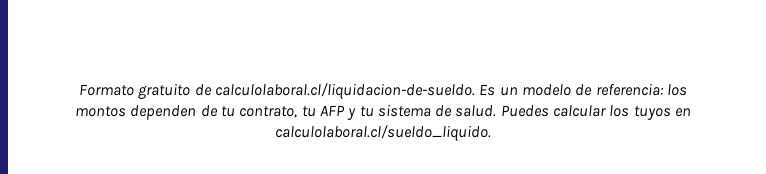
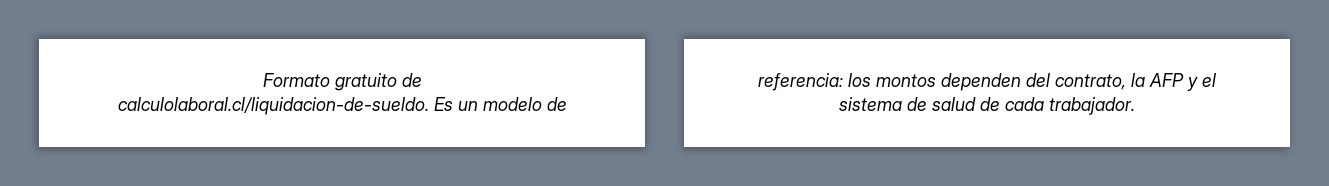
- Formato gratuito de calculolaboral.cl/liquidacion-de-sueldo. Es un modelo de referencia: los montos dependen de tu contrato, tu AFP y tu sistema de salud. Puedes calcular los tuyos en calculolaboral.cl/sueldo_liquido.
+ Formato gratuito de calculolaboral.cl/liquidacion-de-sueldo. Es un modelo de referencia: los montos dependen del contrato, la AFP y el sistema de salud de cada trabajador.

